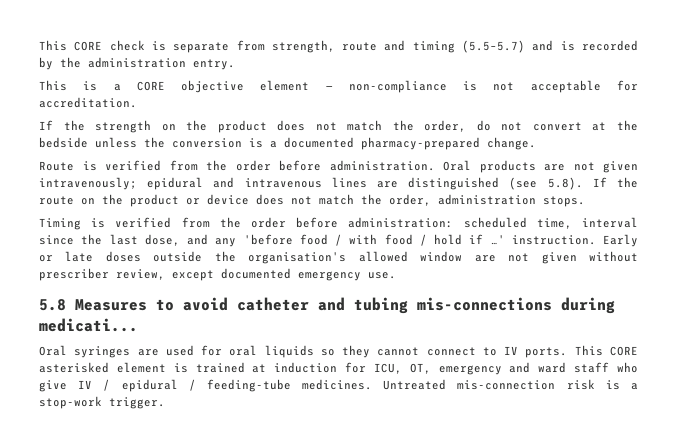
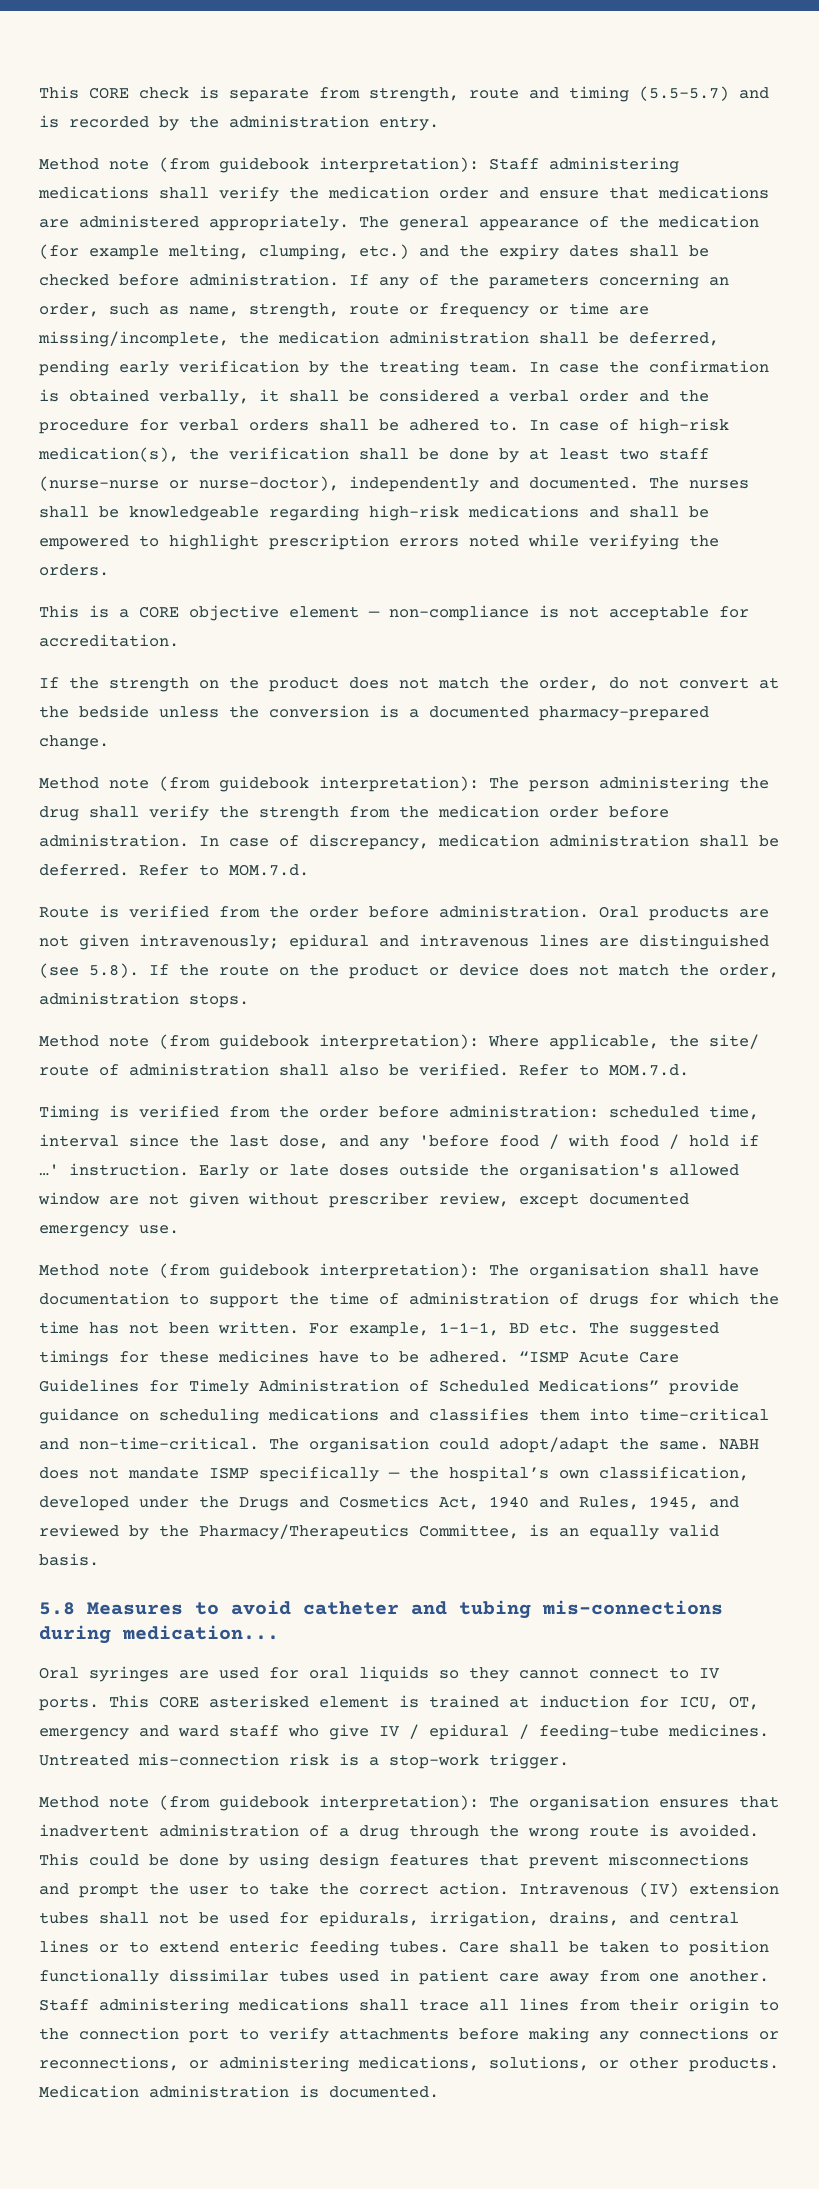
+ Method note (from guidebook interpretation): Staff administering medications shall verify the medication order and ensure that medications are administered appropriately. The general appearance of the medication (for example melting, clumping, etc.) and the expiry dates shall be checked before administration. If any of the parameters concerning an order, such as name, strength, route or frequency or time are missing/incomplete, the medication administration shall be deferred, pending early verification by the treating team. In case the confirmation is obtained verbally, it shall be considered a verbal order and the procedure for verbal orders shall be adhered to. In case of high-risk medication(s), the verification shall be done by at least two staff (nurse-nurse or nurse-doctor), independently and documented. The nurses shall be knowledgeable regarding high-risk medications and shall be empowered to highlight prescription errors noted while verifying the orders.
+ Method note (from guidebook interpretation): The person administering the drug shall verify the strength from the medication order before administration. In case of discrepancy, medication administration shall be deferred. Refer to MOM.7.d.
+ Method note (from guidebook interpretation): Where applicable, the site/ route of administration shall also be verified. Refer to MOM.7.d.
+ Method note (from guidebook interpretation): The organisation shall have documentation to support the time of administration of drugs for which the time has not been written. For example, 1-1-1, BD etc. The suggested timings for these medicines have to be adhered. “ISMP Acute Care Guidelines for Timely Administration of Scheduled Medications” provide guidance on scheduling medications and classifies them into time-critical and non-time-critical. The organisation could adopt/adapt the same. NABH does not mandate ISMP specifically — the hospital’s own classification, developed under the Drugs and Cosmetics Act, 1940 and Rules, 1945, and reviewed by the Pharmacy/Therapeutics Committee, is an equally valid basis.
- 5.8 Measures to avoid catheter and tubing mis-connections during medicati...
+ 5.8 Measures to avoid catheter and tubing mis-connections during medication...
+ Method note (from guidebook interpretation): The organisation ensures that inadvertent administration of a drug through the wrong route is avoided. This could be done by using design features that prevent misconnections and prompt the user to take the correct action. Intravenous (IV) extension tubes shall not be used for epidurals, irrigation, drains, and central lines or to extend enteric feeding tubes. Care shall be taken to position functionally dissimilar tubes used in patient care away from one another. Staff administering medications shall trace all lines from their origin to the connection port to verify attachments before making any connections or reconnections, or administering medications, solutions, or other products. Medication administration is documented.

